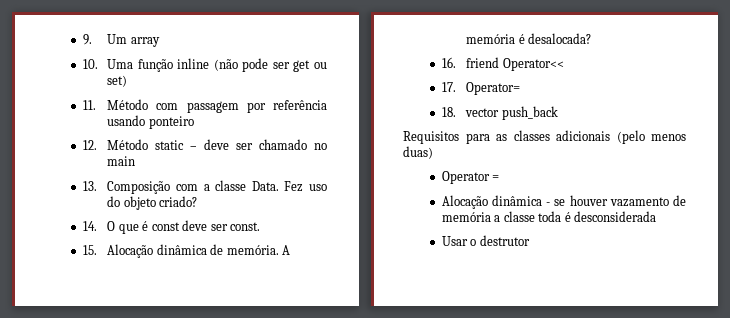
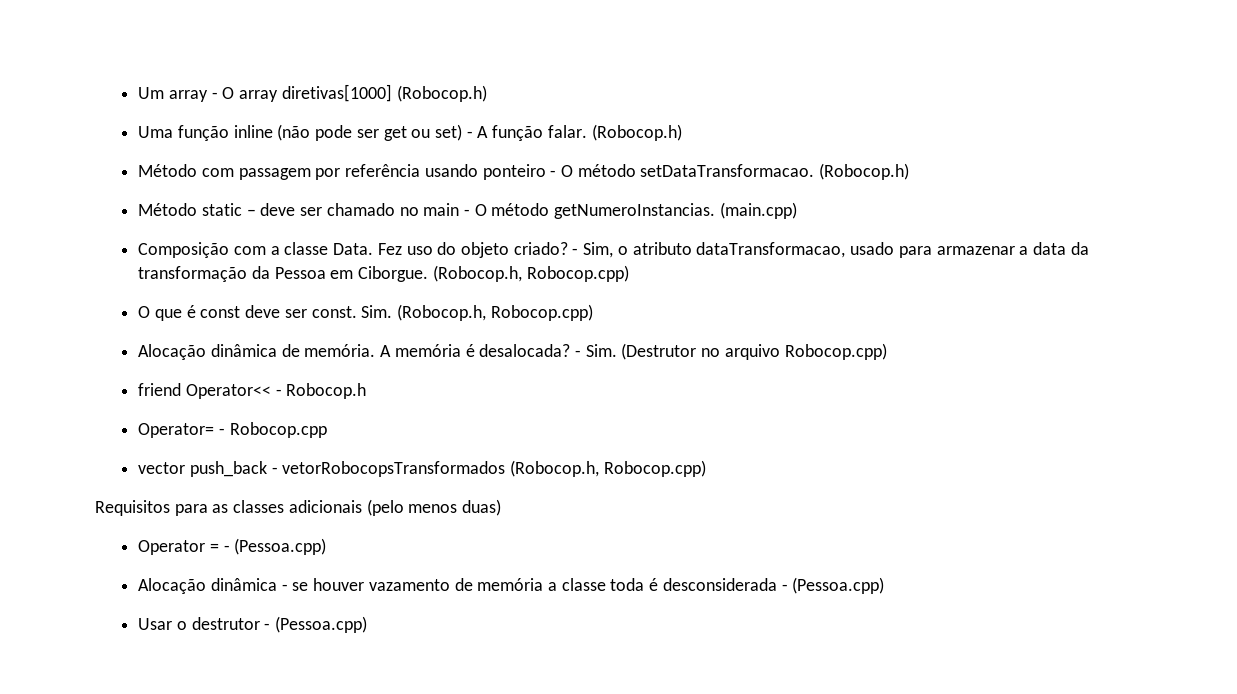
- 9. Um array
- 10. Uma função inline (não pode ser get ou set)
- 11. Método com passagem por referência usando ponteiro
- 12. Método static – deve ser chamado no main
- 13. Composição com a classe Data.
+ Um array - O array diretivas[1000] (Robocop.h)
+ Uma função inline (não pode ser get ou set) - A função falar. (Robocop.h)
+ Método com passagem por referência usando ponteiro - O método setDataTransformacao. (Robocop.h)
+ Método static – deve ser chamado no main - O método getNumeroInstancias. (main.cpp)
+ Composição com a classe Data.
- Fez uso do objeto criado?
- 14. O que é const deve ser const.
- 15. Alocação dinâmica de memória.
+ Fez uso do objeto criado? - Sim, o atributo dataTransformacao, usado para armazenar a data da transformação da Pessoa em Ciborgue. (Robocop.h, Robocop.cpp)
+ O que é const deve ser const. Sim. (Robocop.h, Robocop.cpp)
+ Alocação dinâmica de memória.
- A memória é desalocada?
- 16. friend Operator<<
- 17. Operator=
- 18. vector push_back
+ A memória é desalocada? - Sim. (Destrutor no arquivo Robocop.cpp)
+ friend Operator<< - Robocop.h
+ Operator= - Robocop.cpp
+ vector push_back - vetorRobocopsTransformados (Robocop.h, Robocop.cpp)
- Operator =
+ Operator = - (Pessoa.cpp)
- Alocação dinâmica - se houver vazamento de memória a classe toda é desconsiderada
+ Alocação dinâmica - se houver vazamento de memória a classe toda é desconsiderada - (Pessoa.cpp)
- Usar o destrutor
+ Usar o destrutor - (Pessoa.cpp)

